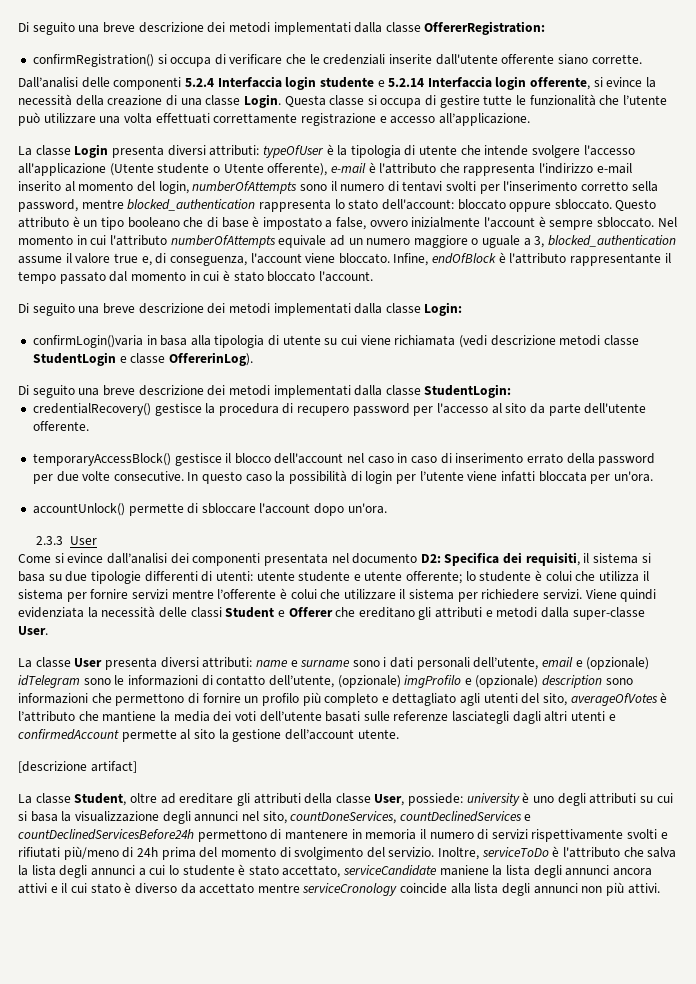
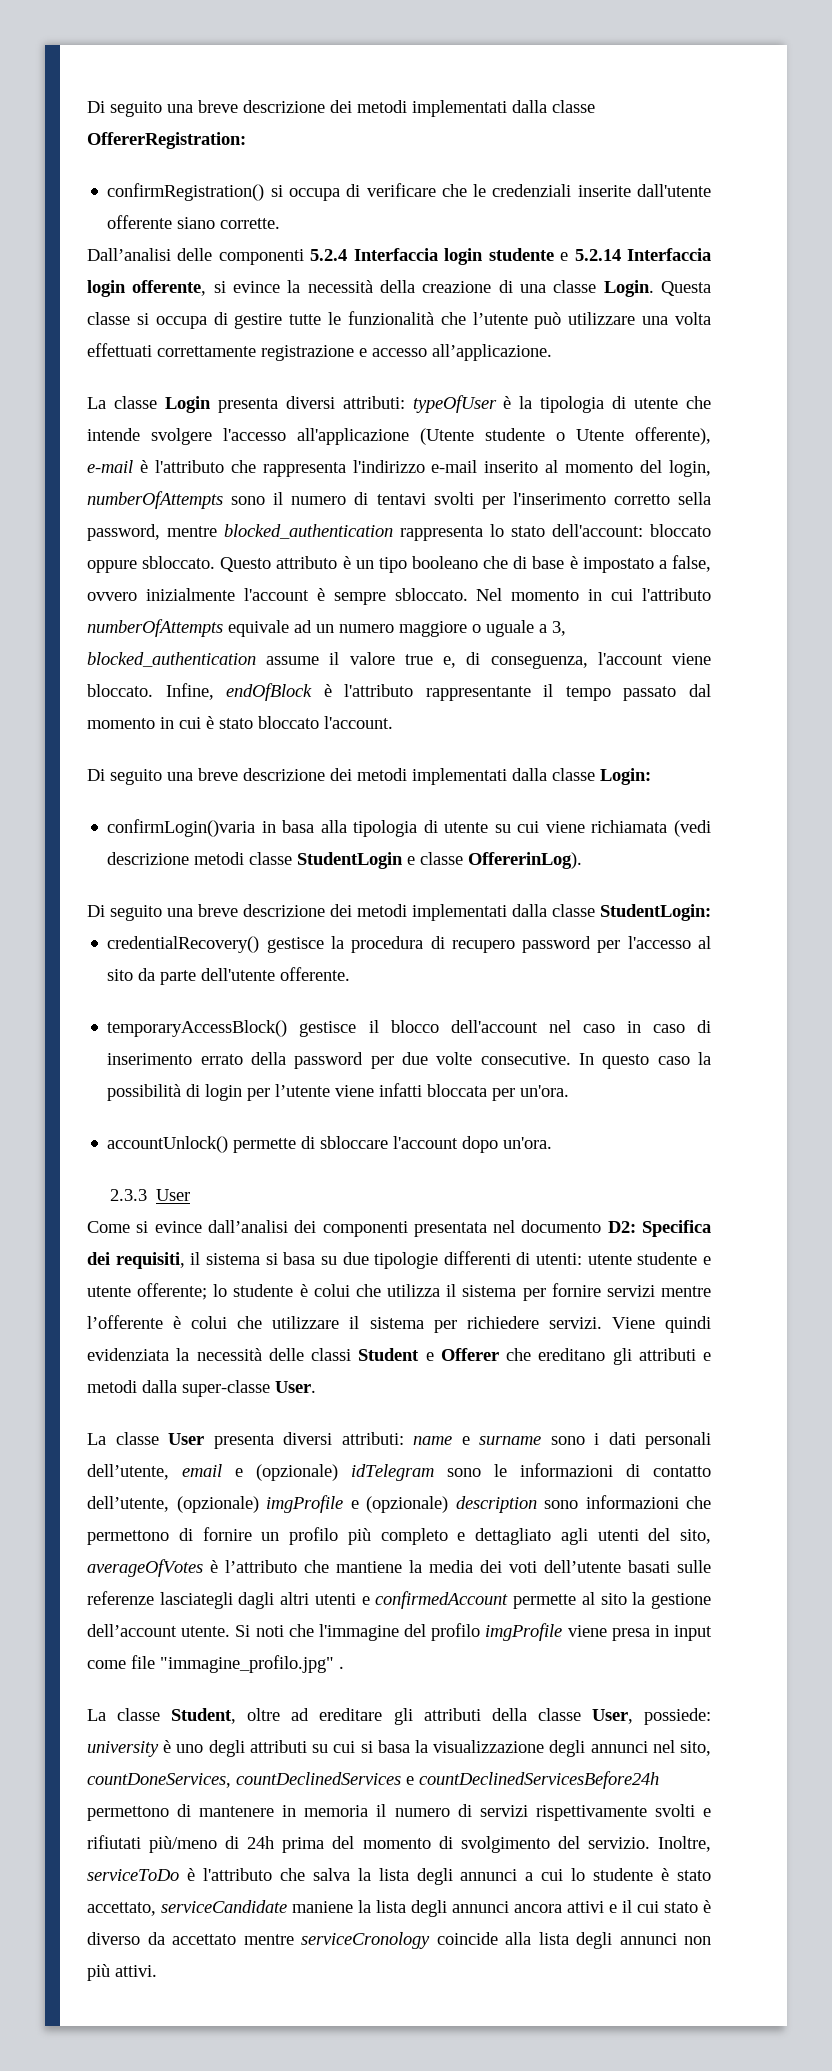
- name e surname sono i dati personali dell’utente, email e (opzionale) idTelegram sono le informazioni di contatto dell’utente, (opzionale) imgProfilo e (opzionale) description sono informazioni che permettono di fornire un profilo più completo e dettagliato agli utenti del sito, averageOfVotes è l’attributo che mantiene la media dei voti dell’utente basati sulle referenze lasciategli dagli altri utenti e confirmedAccount permette al sito la gestione dell’account utente.
- [descrizione artifact]
+ name e surname sono i dati personali dell’utente, email e (opzionale) idTelegram sono le informazioni di contatto dell’utente, (opzionale) imgProfile e (opzionale) description sono informazioni che permettono di fornire un profilo più completo e dettagliato agli utenti del sito, averageOfVotes è l’attributo che mantiene la media dei voti dell’utente basati sulle referenze lasciategli dagli altri utenti e confirmedAccount permette al sito la gestione dell’account utente. Si noti che l'immagine del profilo imgProfile viene presa in input come file "immagine_profilo.jpg" .

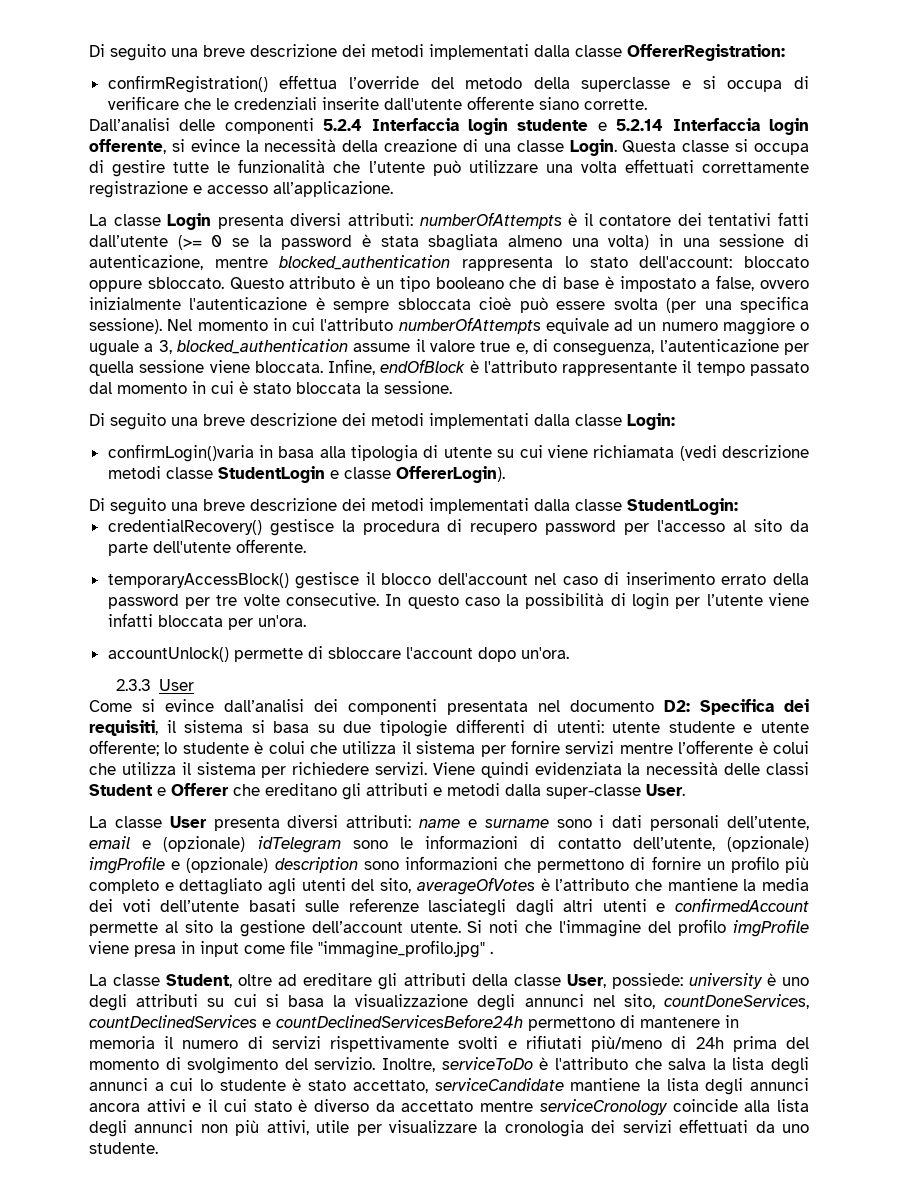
- confirmRegistration() si occupa di verificare che le credenziali inserite dall'utente offerente siano corrette.
+ confirmRegistration() effettua l’override del metodo della superclasse e si occupa di verificare che le credenziali inserite dall'utente offerente siano corrette.
- La classe Login presenta diversi attributi: typeOfUser è la tipologia di utente che intende svolgere l'accesso all'applicazione (Utente studente o Utente offerente), e-mail è l'attributo che rappresenta l'indirizzo e-mail inserito al momento del login, numberOfAttempts sono il numero di tentavi svolti per l'inserimento corretto sella password, mentre blocked_authentication rappresenta lo stato dell'account: bloccato oppure sbloccato.
+ La classe Login presenta diversi attributi: numberOfAttempts è il contatore dei tentativi fatti dall’utente (>= 0 se la password è stata sbagliata almeno una volta) in una sessione di autenticazione, mentre blocked_authentication rappresenta lo stato dell'account: bloccato oppure sbloccato.
- Questo attributo è un tipo booleano che di base è impostato a false, ovvero inizialmente l'account è sempre sbloccato.
+ Questo attributo è un tipo booleano che di base è impostato a false, ovvero inizialmente l'autenticazione è sempre sbloccata cioè può essere svolta (per una specifica sessione).
- Nel momento in cui l'attributo numberOfAttempts equivale ad un numero maggiore o uguale a 3, blocked_authentication assume il valore true e, di conseguenza, l'account viene bloccato.
+ Nel momento in cui l'attributo numberOfAttempts equivale ad un numero maggiore o uguale a 3, blocked_authentication assume il valore true e, di conseguenza, l’autenticazione per quella sessione viene bloccata.
- Infine, endOfBlock è l'attributo rappresentante il tempo passato dal momento in cui è stato bloccato l'account.
+ Infine, endOfBlock è l'attributo rappresentante il tempo passato dal momento in cui è stato bloccata la sessione.
- confirmLogin()varia in basa alla tipologia di utente su cui viene richiamata (vedi descrizione metodi classe StudentLogin e classe OffererinLog).
+ confirmLogin()varia in basa alla tipologia di utente su cui viene richiamata (vedi descrizione metodi classe StudentLogin e classe OffererLogin).
- temporaryAccessBlock() gestisce il blocco dell'account nel caso in caso di inserimento errato della password per due volte consecutive.
+ temporaryAccessBlock() gestisce il blocco dell'account nel caso di inserimento errato della password per tre volte consecutive.
- Come si evince dall’analisi dei componenti presentata nel documento D2: Specifica dei requisiti, il sistema si basa su due tipologie differenti di utenti: utente studente e utente offerente; lo studente è colui che utilizza il sistema per fornire servizi mentre l’offerente è colui che utilizzare il sistema per richiedere servizi.
+ Come si evince dall’analisi dei componenti presentata nel documento D2: Specifica dei requisiti, il sistema si basa su due tipologie differenti di utenti: utente studente e utente offerente; lo studente è colui che utilizza il sistema per fornire servizi mentre l’offerente è colui che utilizza il sistema per richiedere servizi.
- Inoltre, serviceToDo è l'attributo che salva la lista degli annunci a cui lo studente è stato accettato, serviceCandidate maniene la lista degli annunci ancora attivi e il cui stato è diverso da accettato mentre serviceCronology coincide alla lista degli annunci non più attivi.
+ Inoltre, serviceToDo è l'attributo che salva la lista degli annunci a cui lo studente è stato accettato, serviceCandidate mantiene la lista degli annunci ancora attivi e il cui stato è diverso da accettato mentre serviceCronology coincide alla lista degli annunci non più attivi, utile per visualizzare la cronologia dei servizi effettuati da uno studente.

